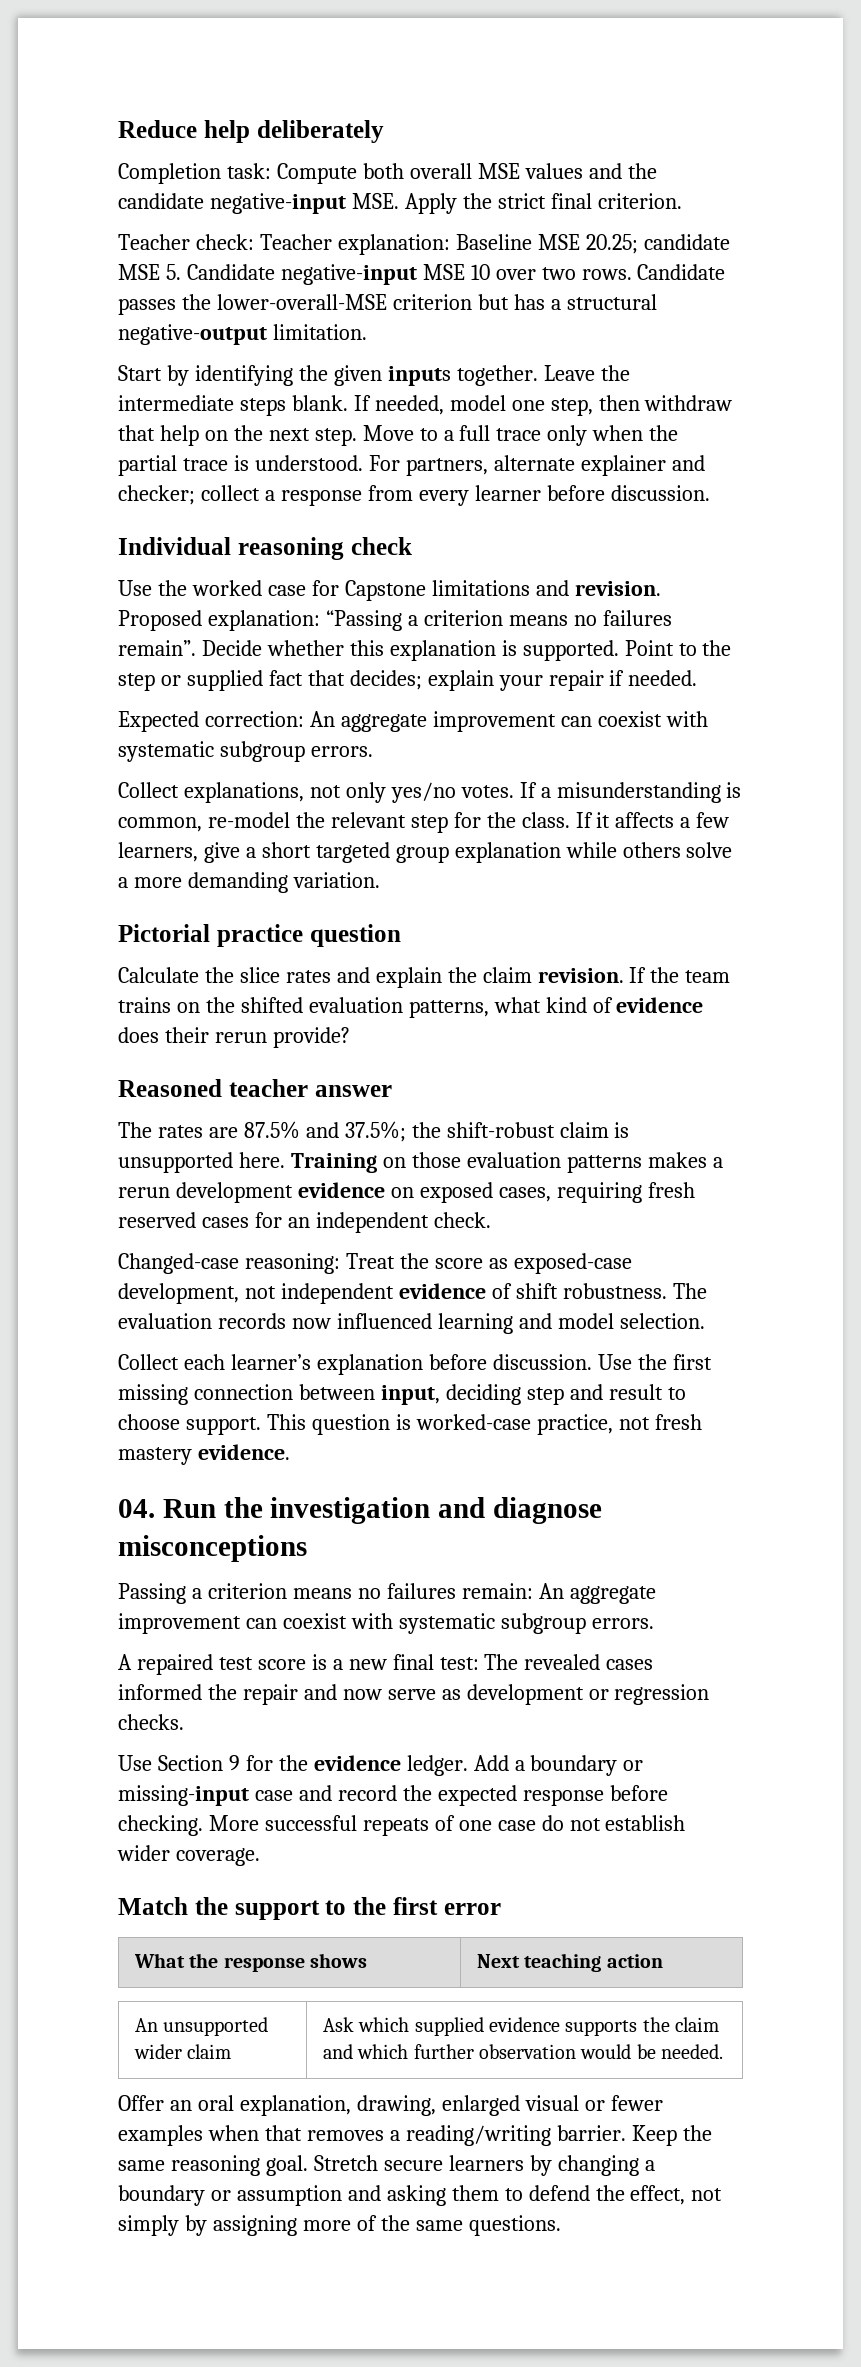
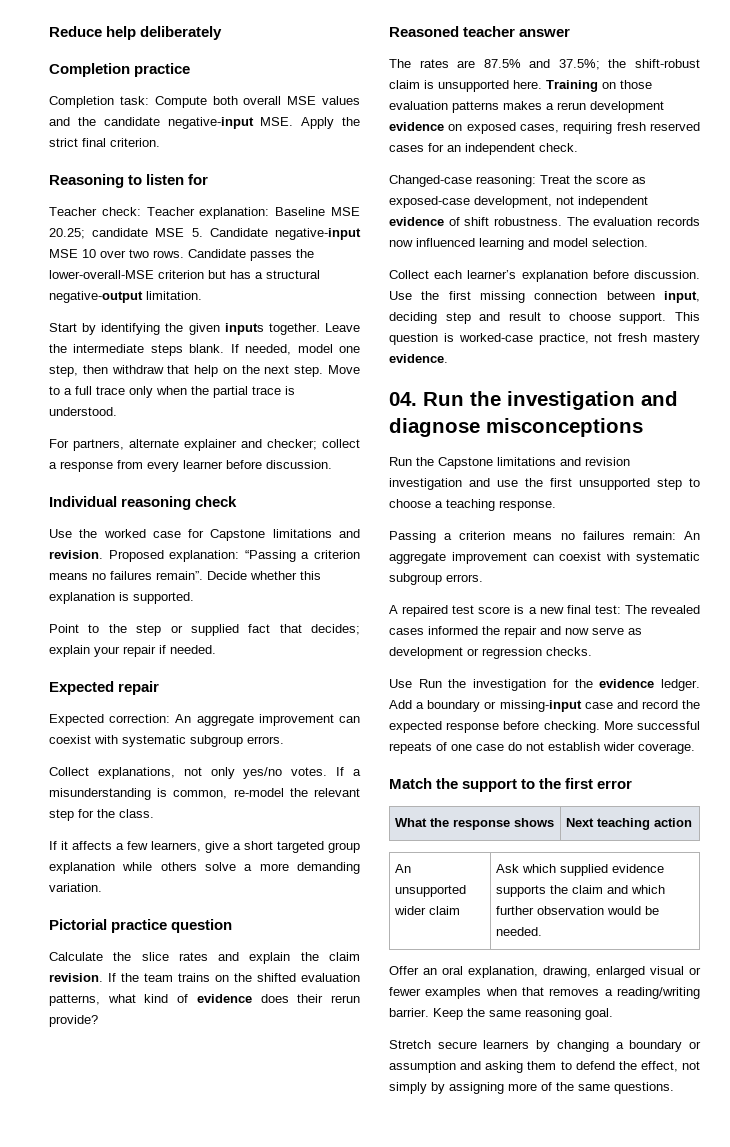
+ Completion practice
+ Reasoning to listen for
- Move to a full trace only when the partial trace is understood. For partners, alternate explainer and checker; collect a response from every learner before discussion.
+ Move to a full trace only when the partial trace is understood.
+ For partners, alternate explainer and checker; collect a response from every learner before discussion.
- Decide whether this explanation is supported. Point to the step or supplied fact that decides; explain your repair if needed.
+ Decide whether this explanation is supported.
+ Point to the step or supplied fact that decides; explain your repair if needed.
+ Expected repair
- If a misunderstanding is common, re-model the relevant step for the class. If it affects a few learners, give a short targeted group explanation while others solve a more demanding variation.
+ If a misunderstanding is common, re-model the relevant step for the class.
+ If it affects a few learners, give a short targeted group explanation while others solve a more demanding variation.
+ Run the Capstone limitations and revision investigation and use the first unsupported step to choose a teaching response.
- Use Section 9 for the evidence ledger.
+ Use Run the investigation for the evidence ledger.
- Keep the same reasoning goal. Stretch secure learners by changing a boundary or assumption and asking them to defend the effect, not simply by assigning more of the same questions.
+ Keep the same reasoning goal.
+ Stretch secure learners by changing a boundary or assumption and asking them to defend the effect, not simply by assigning more of the same questions.

